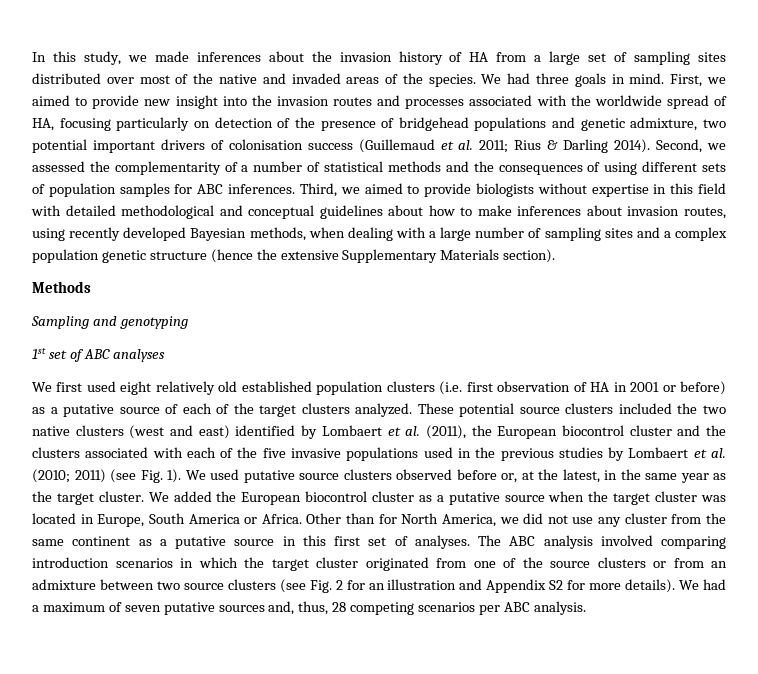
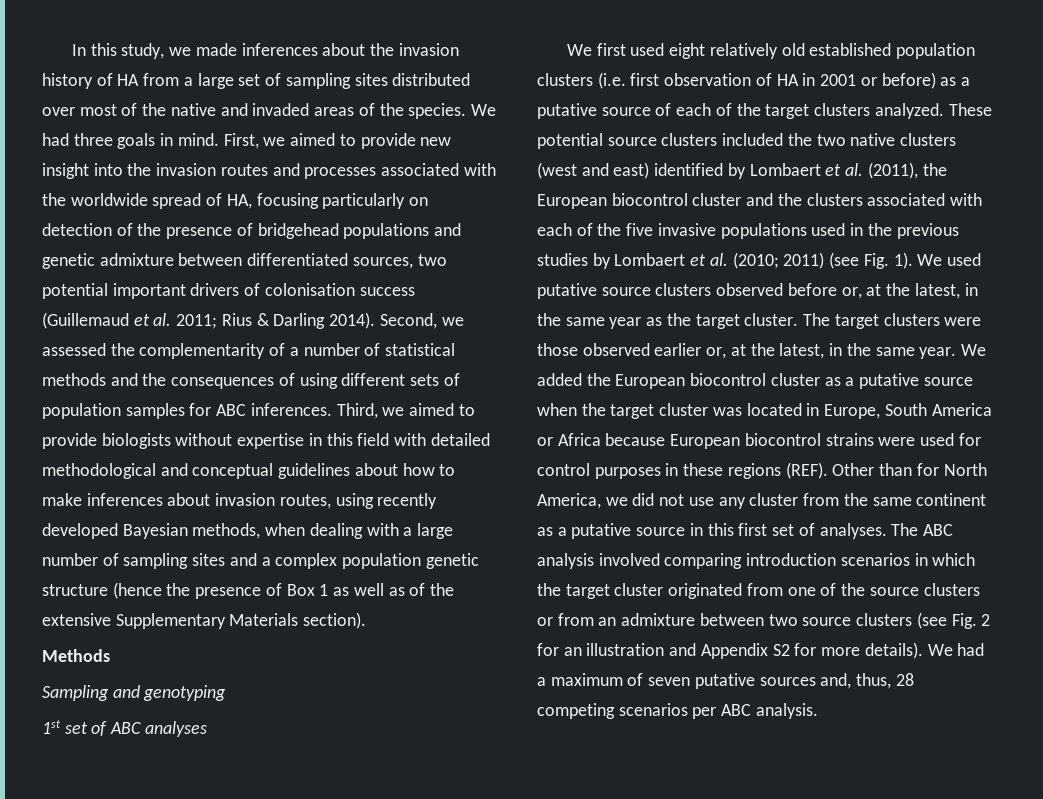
- First, we aimed to provide new insight into the invasion routes and processes associated with the worldwide spread of HA, focusing particularly on detection of the presence of bridgehead populations and genetic admixture, two potential important drivers of colonisation success (Guillemaud et al. 2011; Rius & Darling 2014).
+ First, we aimed to provide new insight into the invasion routes and processes associated with the worldwide spread of HA, focusing particularly on detection of the presence of bridgehead populations and genetic admixture between differentiated sources, two potential important drivers of colonisation success (Guillemaud et al. 2011; Rius & Darling 2014).
- Third, we aimed to provide biologists without expertise in this field with detailed methodological and conceptual guidelines about how to make inferences about invasion routes, using recently developed Bayesian methods, when dealing with a large number of sampling sites and a complex population genetic structure (hence the extensive Supplementary Materials section).
+ Third, we aimed to provide biologists without expertise in this field with detailed methodological and conceptual guidelines about how to make inferences about invasion routes, using recently developed Bayesian methods, when dealing with a large number of sampling sites and a complex population genetic structure (hence the presence of Box 1 as well as of the extensive Supplementary Materials section).
+ The target clusters were those observed earlier or, at the latest, in the same year.
- We added the European biocontrol cluster as a putative source when the target cluster was located in Europe, South America or Africa.
+ We added the European biocontrol cluster as a putative source when the target cluster was located in Europe, South America or Africa because European biocontrol strains were used for control purposes in these regions (REF).

